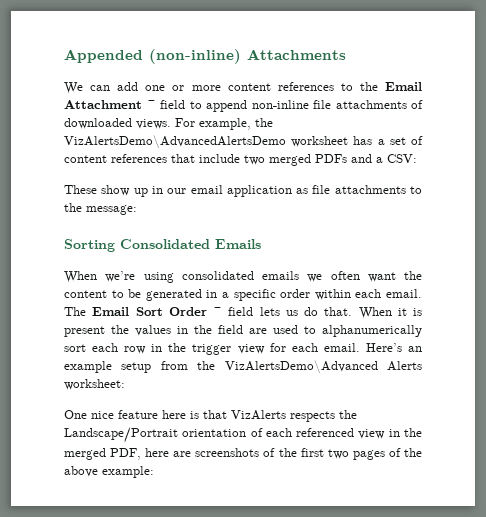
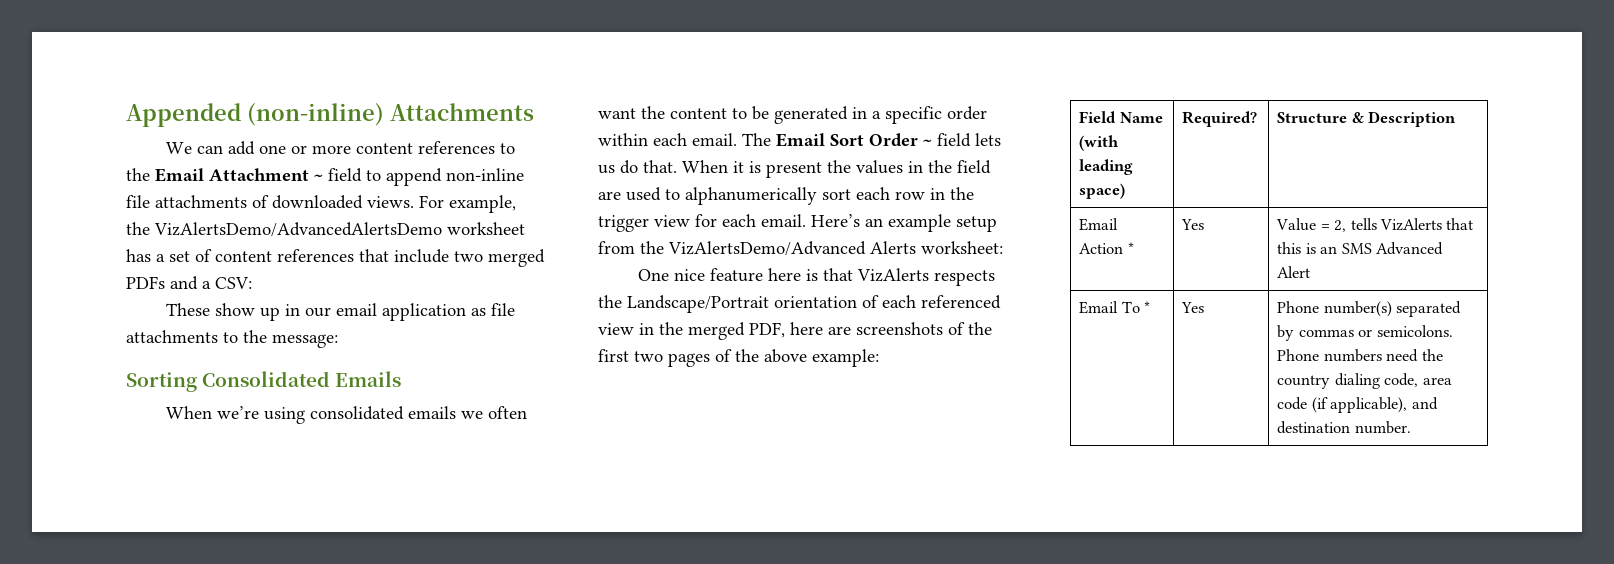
- For example, the VizAlertsDemo\AdvancedAlertsDemo worksheet has a set of content references that include two merged PDFs and a CSV:
+ For example, the VizAlertsDemo/AdvancedAlertsDemo worksheet has a set of content references that include two merged PDFs and a CSV:
- Here’s an example setup from the VizAlertsDemo\Advanced Alerts worksheet:
+ Here’s an example setup from the VizAlertsDemo/Advanced Alerts worksheet:
+ Field Name (with leading space) | Required? | Structure & Description
+ Email Action * | Yes | Value = 2, tells VizAlerts that this is an SMS Advanced Alert
+ Email To * | Yes | Phone number(s) separated by commas or semicolons. Phone numbers need the country dialing code, area code (if applicable), and destination number.

